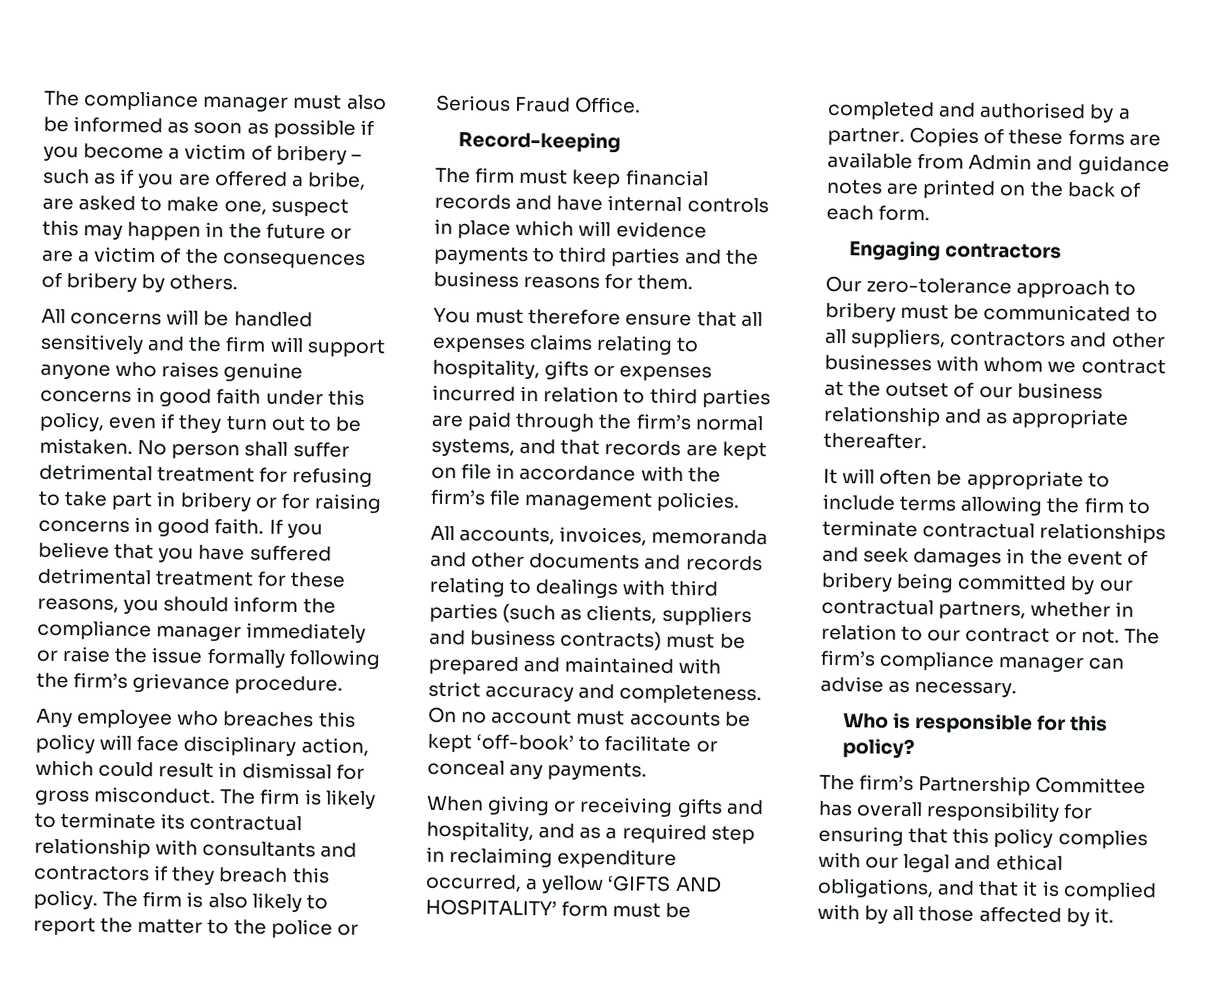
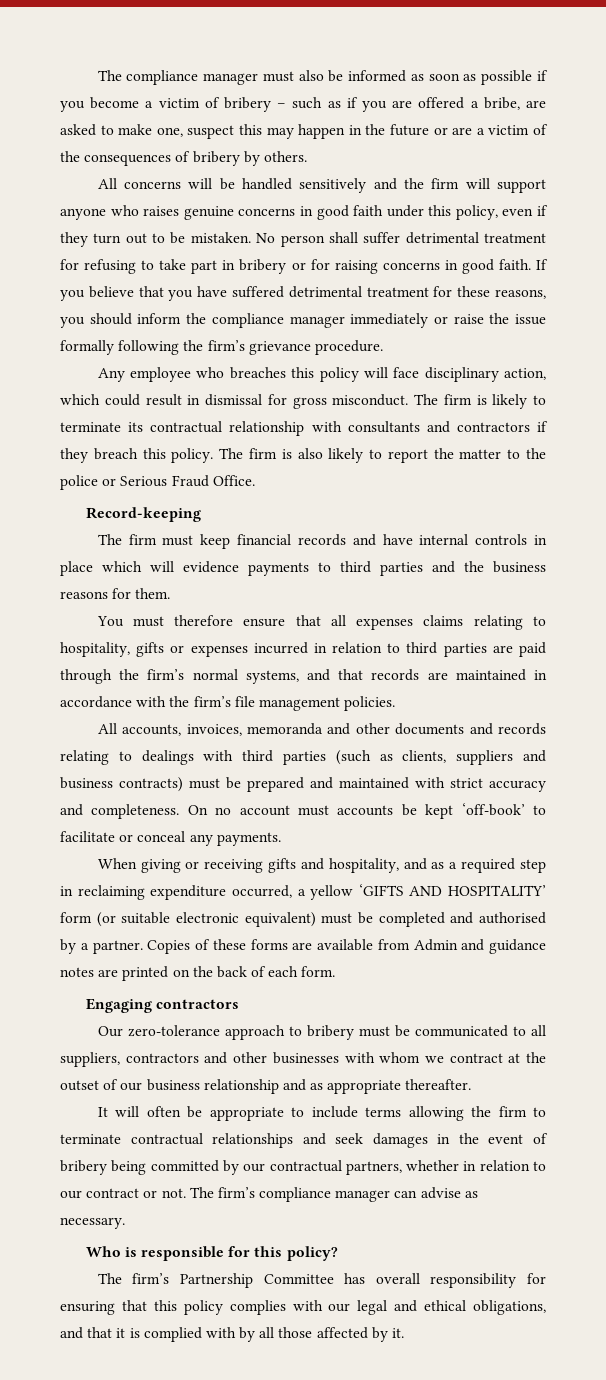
- You must therefore ensure that all expenses claims relating to hospitality, gifts or expenses incurred in relation to third parties are paid through the firm’s normal systems, and that records are kept on file in accordance with the firm’s file management policies.
+ You must therefore ensure that all expenses claims relating to hospitality, gifts or expenses incurred in relation to third parties are paid through the firm’s normal systems, and that records are maintained in accordance with the firm’s file management policies.
- When giving or receiving gifts and hospitality, and as a required step in reclaiming expenditure occurred, a yellow ‘GIFTS AND HOSPITALITY’ form must be completed and authorised by a partner.
+ When giving or receiving gifts and hospitality, and as a required step in reclaiming expenditure occurred, a yellow ‘GIFTS AND HOSPITALITY’ form (or suitable electronic equivalent) must be completed and authorised by a partner.

